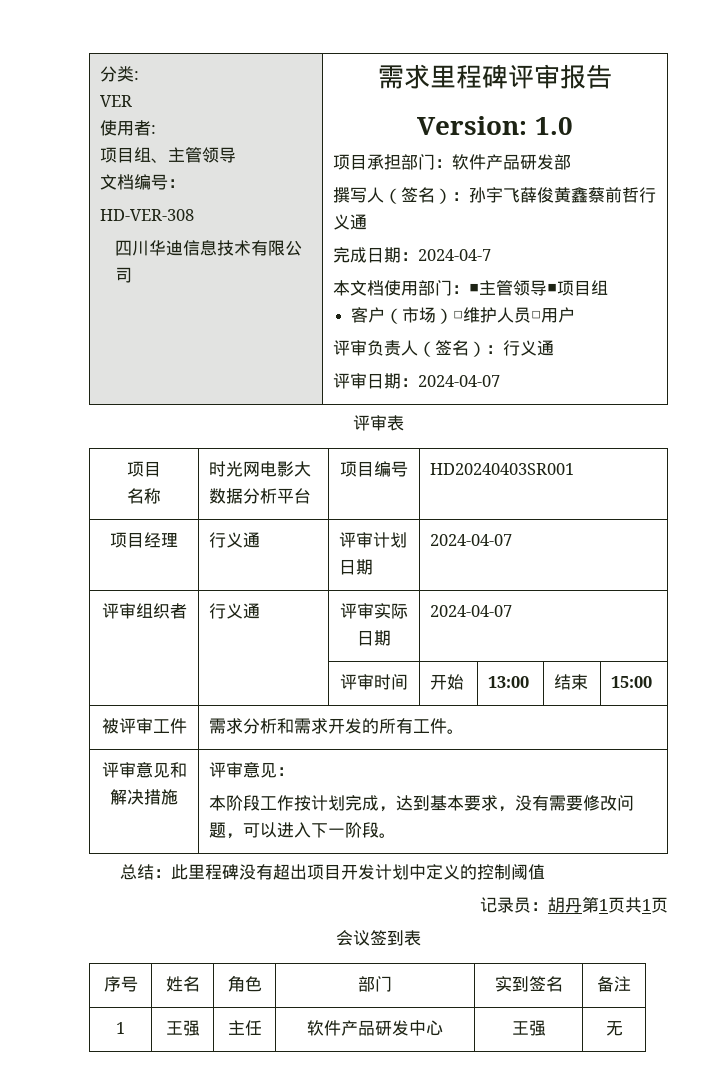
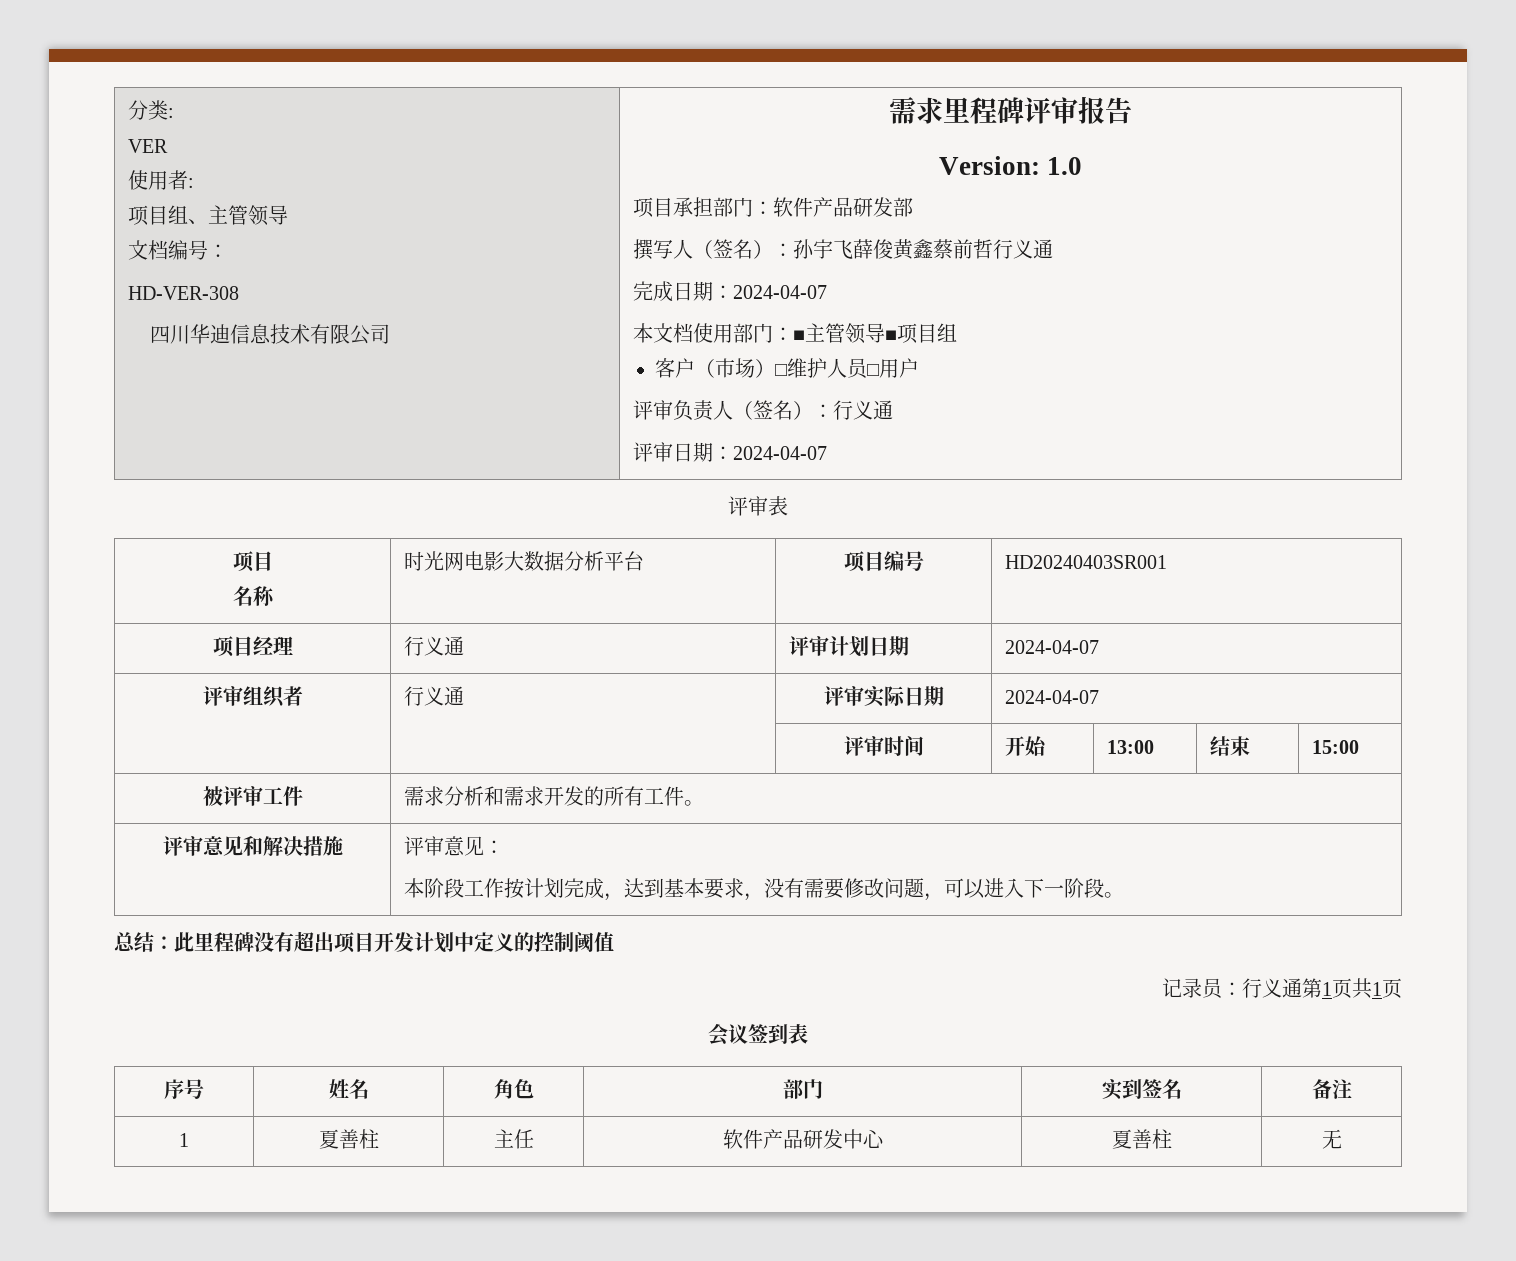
- 完成日期：2024-04-7
+ 完成日期：2024-04-07
- 记录员：胡丹第1页共1页
+ 记录员：行义通第1页共1页
- 1 | 王强 | 主任 | 软件产品研发中心 | 王强 | 无
+ 1 | 夏善柱 | 主任 | 软件产品研发中心 | 夏善柱 | 无

